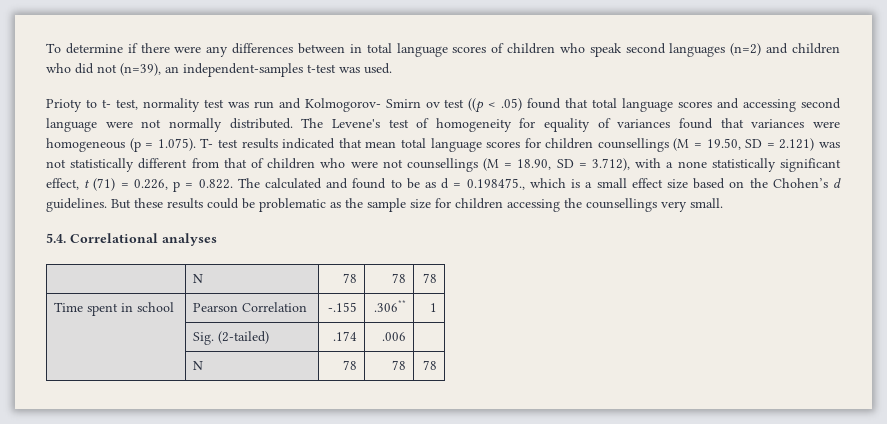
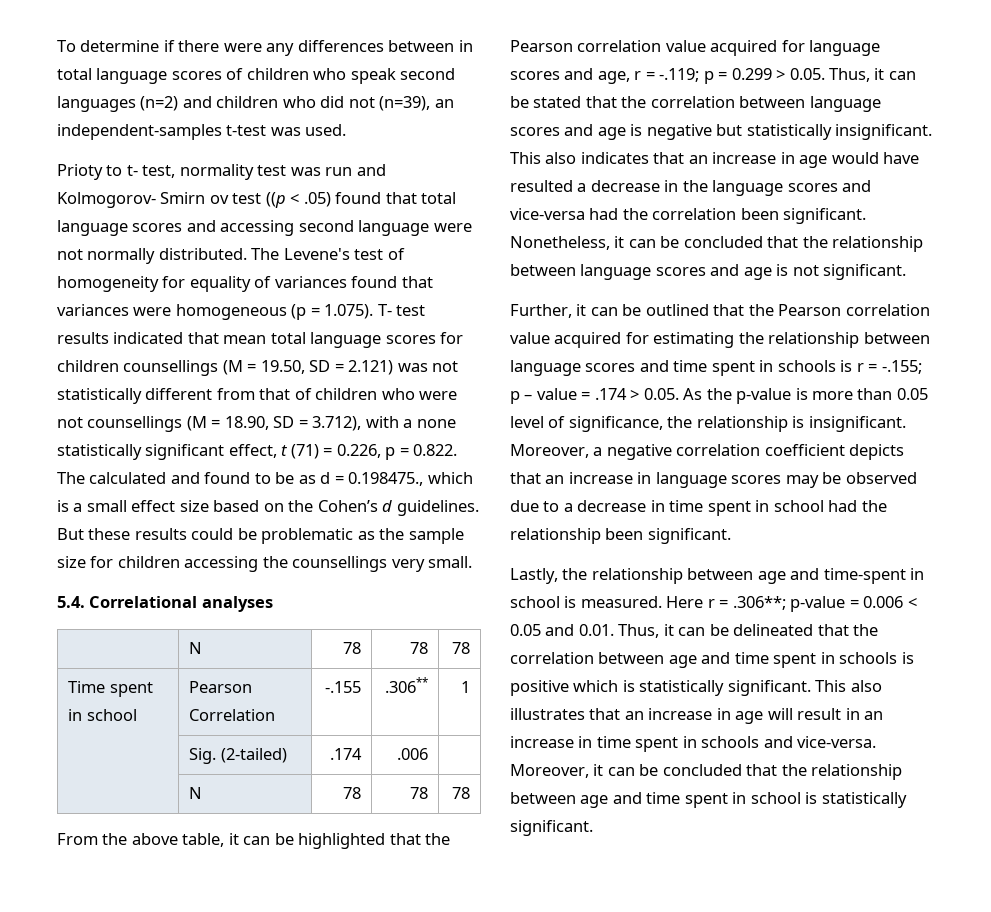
- The Levene's test of homogeneity for equality of variances found that variances were homogeneous (p = 1.075). T- test results indicated that mean total language scores for children counsellings (M = 19.50, SD = 2.121) was not statistically different from that of children who were not counsellings (M = 18.90, SD = 3.712), with a none statistically significant effect, t (71) = 0.226, p = 0.822. The calculated and found to be as d = 0.198475., which is a small effect size based on the Chohen’s d guidelines.
+ The Levene's test of homogeneity for equality of variances found that variances were homogeneous (p = 1.075). T- test results indicated that mean total language scores for children counsellings (M = 19.50, SD = 2.121) was not statistically different from that of children who were not counsellings (M = 18.90, SD = 3.712), with a none statistically significant effect, t (71) = 0.226, p = 0.822. The calculated and found to be as d = 0.198475., which is a small effect size based on the Cohen’s d guidelines.
+ From the above table, it can be highlighted that the Pearson correlation value acquired for language scores and age, r = -.119; p = 0.299 > 0.05. Thus, it can be stated that the correlation between language scores and age is negative but statistically insignificant. This also indicates that an increase in age would have resulted a decrease in the language scores and vice-versa had the correlation been significant. Nonetheless, it can be concluded that the relationship between language scores and age is not significant.
+ Further, it can be outlined that the Pearson correlation value acquired for estimating the relationship between language scores and time spent in schools is r = -.155; p – value = .174 > 0.05. As the p-value is more than 0.05 level of significance, the relationship is insignificant. Moreover, a negative correlation coefficient depicts that an increase in language scores may be observed due to a decrease in time spent in school had the relationship been significant.
+ Lastly, the relationship between age and time-spent in school is measured. Here r = .306**; p-value = 0.006 < 0.05 and 0.01. Thus, it can be delineated that the correlation between age and time spent in schools is positive which is statistically significant. This also illustrates that an increase in age will result in an increase in time spent in schools and vice-versa. Moreover, it can be concluded that the relationship between age and time spent in school is statistically significant.

